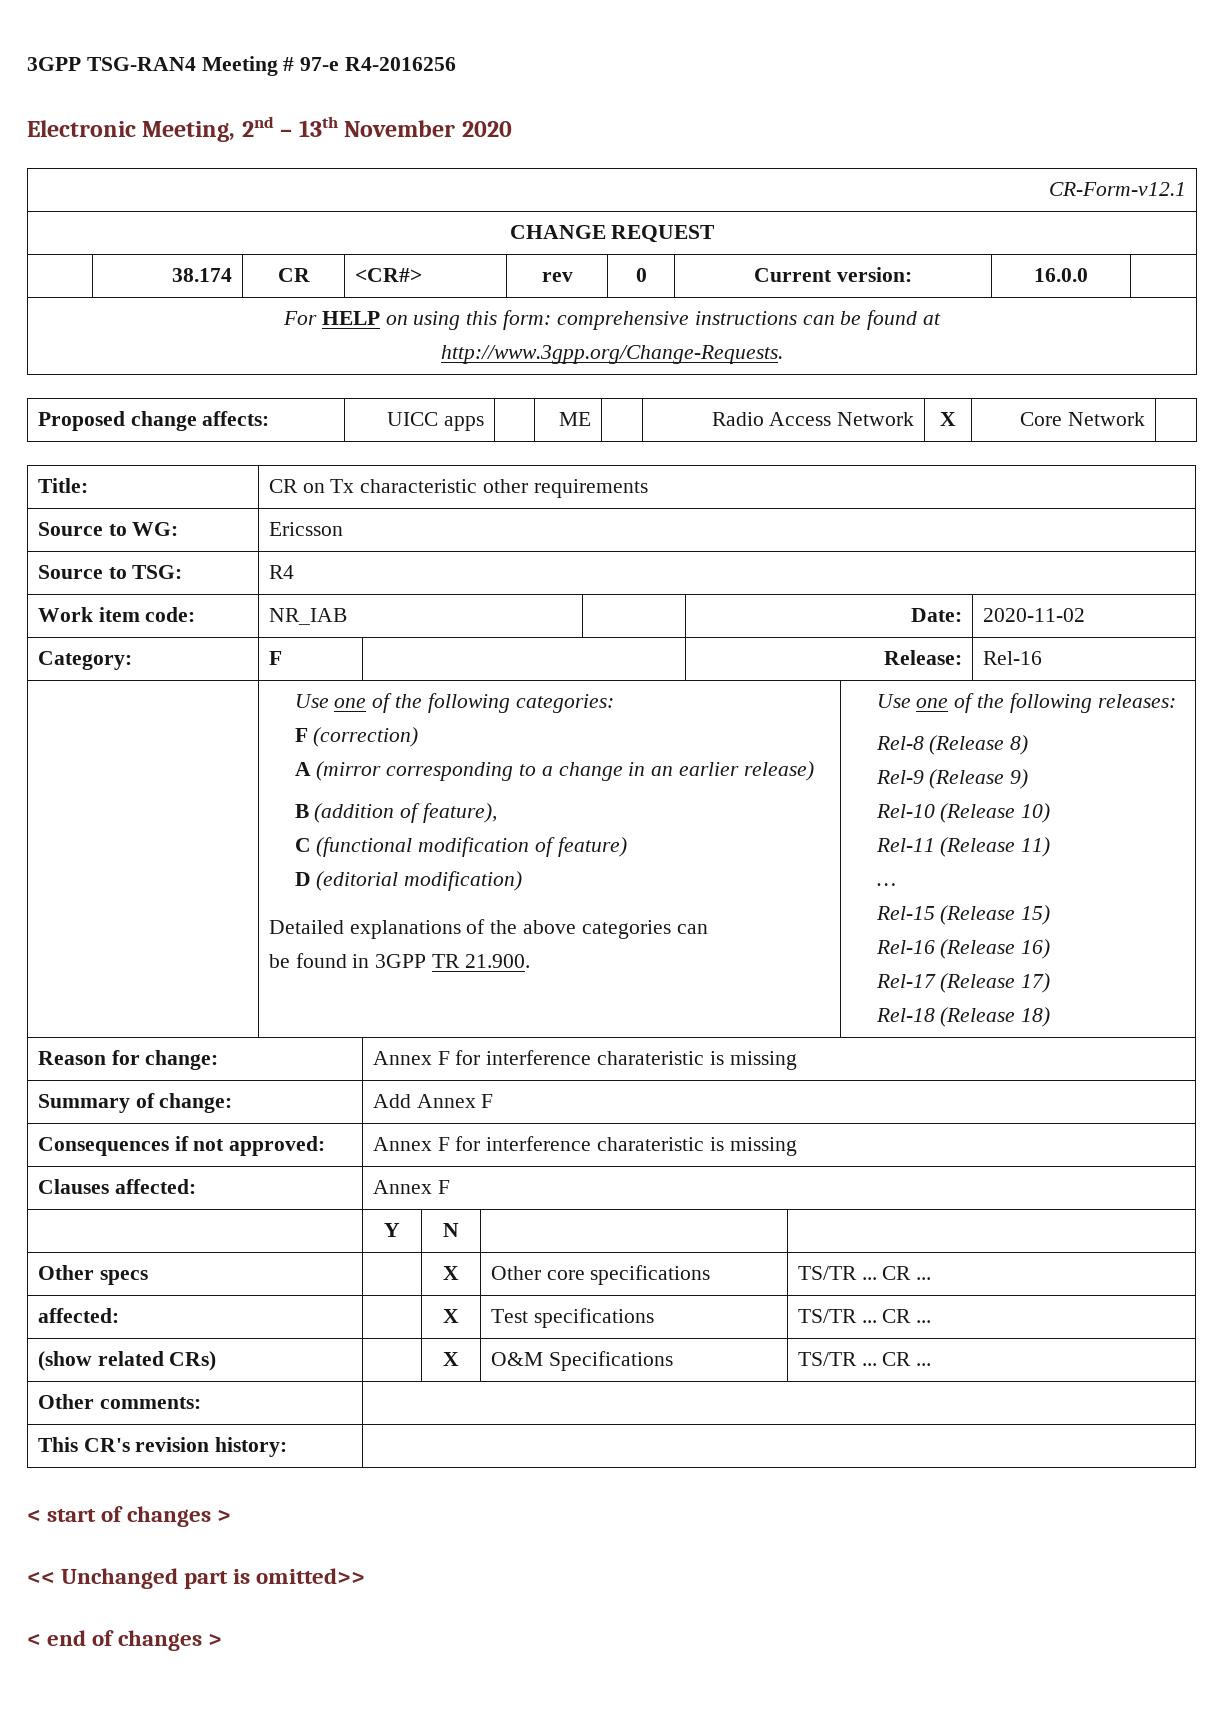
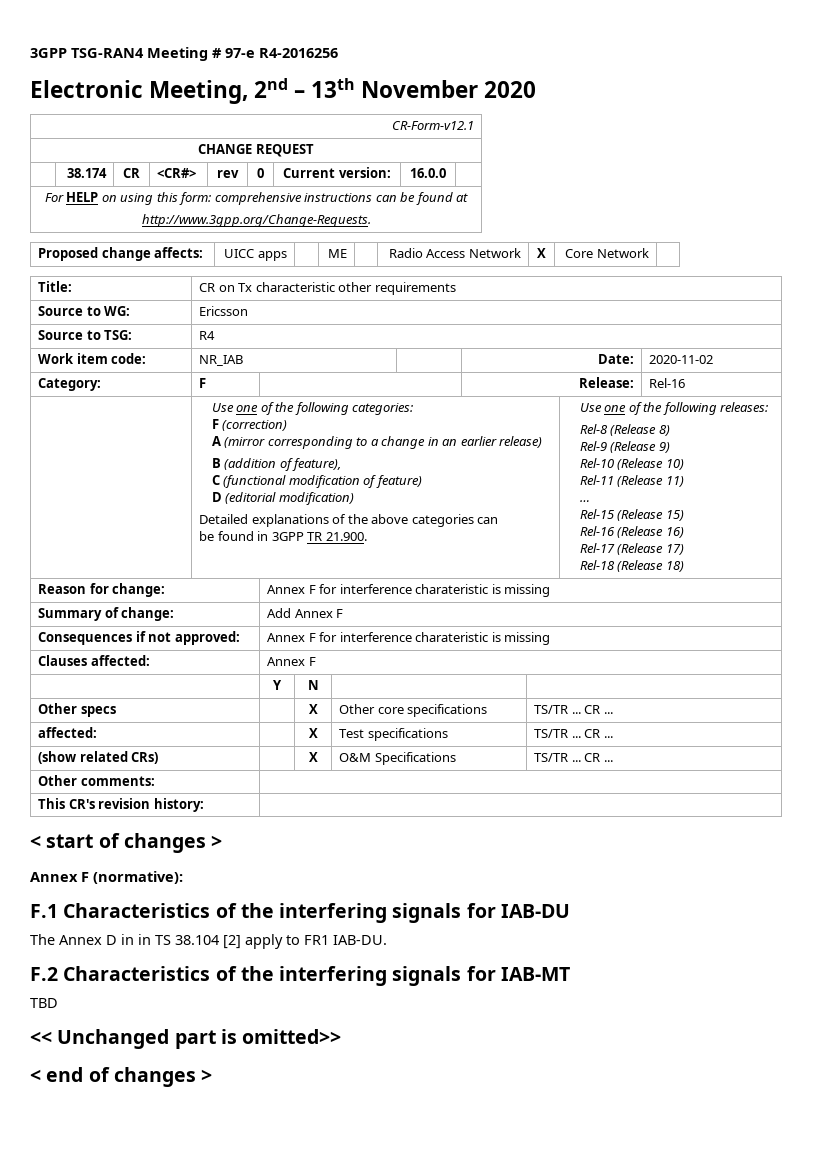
+ Annex F (normative):
+ F.1 Characteristics of the interfering signals for IAB-DU
+ The Annex D in in TS 38.104 [2] apply to FR1 IAB-DU.
+ F.2 Characteristics of the interfering signals for IAB-MT
+ TBD

